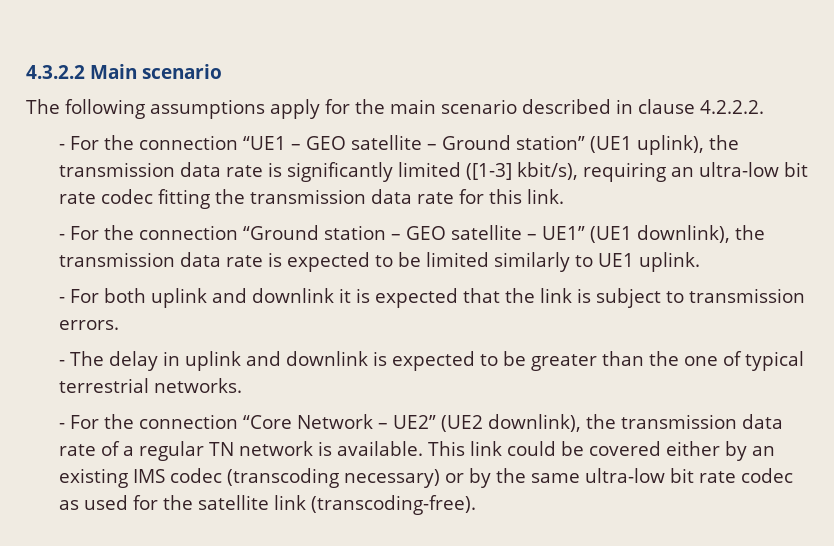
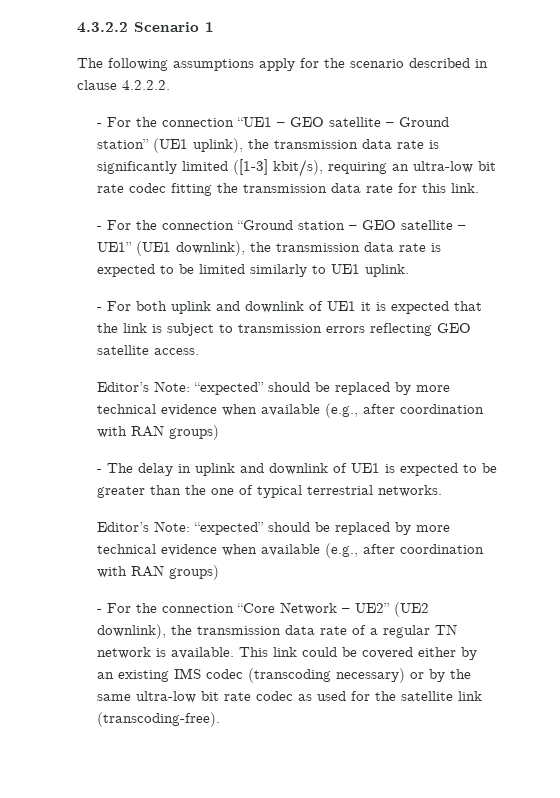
- 4.3.2.2 Main scenario
+ 4.3.2.2 Scenario 1
- The following assumptions apply for the main scenario described in clause 4.2.2.2.
+ The following assumptions apply for the scenario described in clause 4.2.2.2.
- - For both uplink and downlink it is expected that the link is subject to transmission errors.
+ - For both uplink and downlink of UE1 it is expected that the link is subject to transmission errors reflecting GEO satellite access.
+ Editor’s Note: “expected” should be replaced by more technical evidence when available (e.g., after coordination with RAN groups)
- - The delay in uplink and downlink is expected to be greater than the one of typical terrestrial networks.
+ - The delay in uplink and downlink of UE1 is expected to be greater than the one of typical terrestrial networks.
+ Editor’s Note: “expected” should be replaced by more technical evidence when available (e.g., after coordination with RAN groups)

